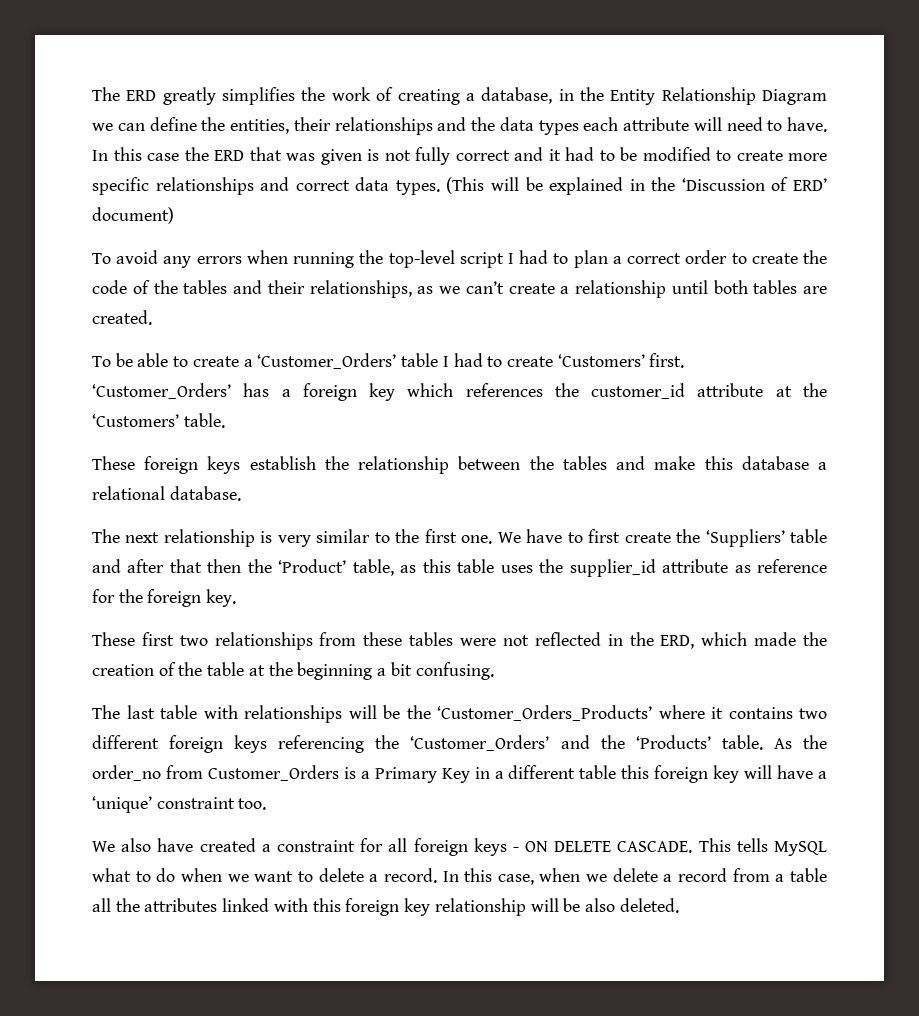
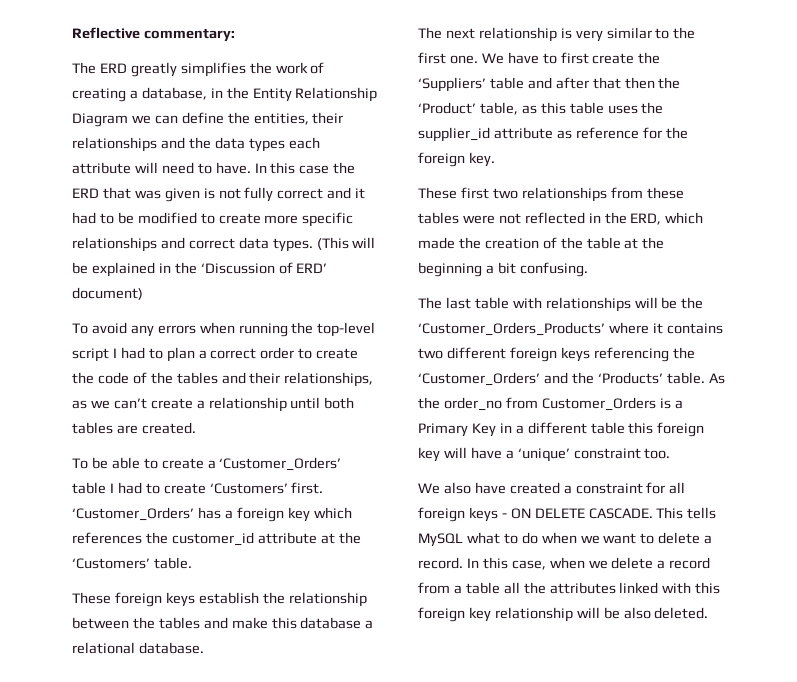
+ Reflective commentary:

